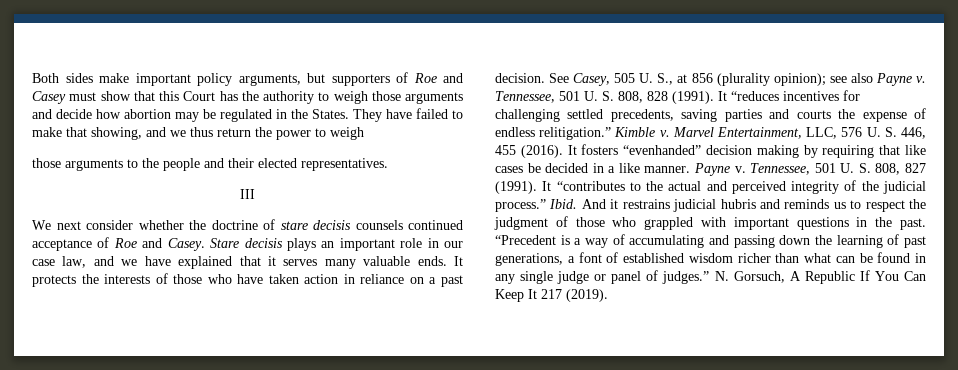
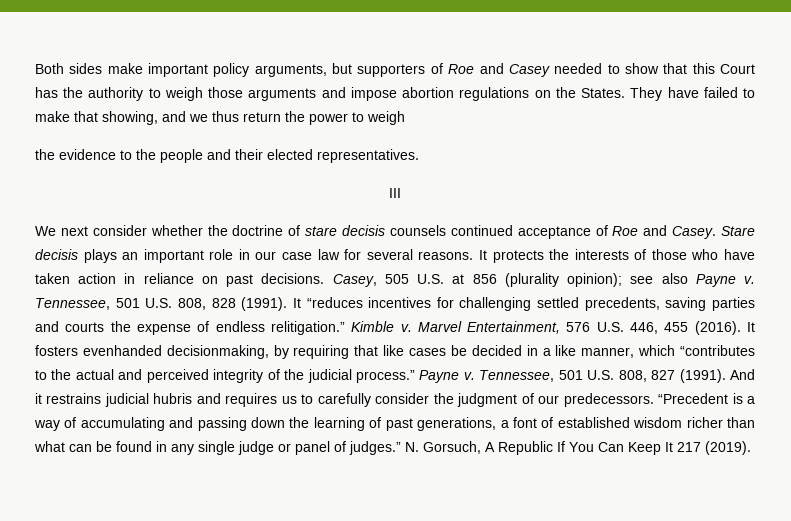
- Both sides make important policy arguments, but supporters of Roe and Casey must show that this Court has the authority to weigh those arguments and decide how abortion may be regulated in the States.
+ Both sides make important policy arguments, but supporters of Roe and Casey needed to show that this Court has the authority to weigh those arguments and impose abortion regulations on the States.
- those arguments to the people and their elected representatives.
+ the evidence to the people and their elected representatives.
- Stare decisis plays an important role in our case law, and we have explained that it serves many valuable ends.
+ Stare decisis plays an important role in our case law for several reasons.
- It protects the interests of those who have taken action in reliance on a past decision. See Casey, 505 U. S., at 856 (plurality opinion); see also Payne v.
+ It protects the interests of those who have taken action in reliance on past decisions. Casey, 505 U.S. at 856 (plurality opinion); see also Payne v.
- Tennessee, 501 U. S. 808, 828 (1991).
+ Tennessee, 501 U.S. 808, 828 (1991).
- Marvel Entertainment, LLC, 576 U. S. 446, 455 (2016).
+ Marvel Entertainment, 576 U.S. 446, 455 (2016).
- It fosters “evenhanded” decision making by requiring that like cases be decided in a like manner. Payne v. Tennessee, 501 U. S. 808, 827 (1991). It “contributes to the actual and perceived integrity of the judicial process.”
+ It fosters evenhanded decisionmaking, by requiring that like cases be decided in a like manner, which “contributes to the actual and perceived integrity of the judicial process.”
- Ibid. And it restrains judicial hubris and reminds us to respect the judgment of those who grappled with important questions in the past.
+ Payne v. Tennessee, 501 U.S. 808, 827 (1991). And it restrains judicial hubris and requires us to carefully consider the judgment of our predecessors.

